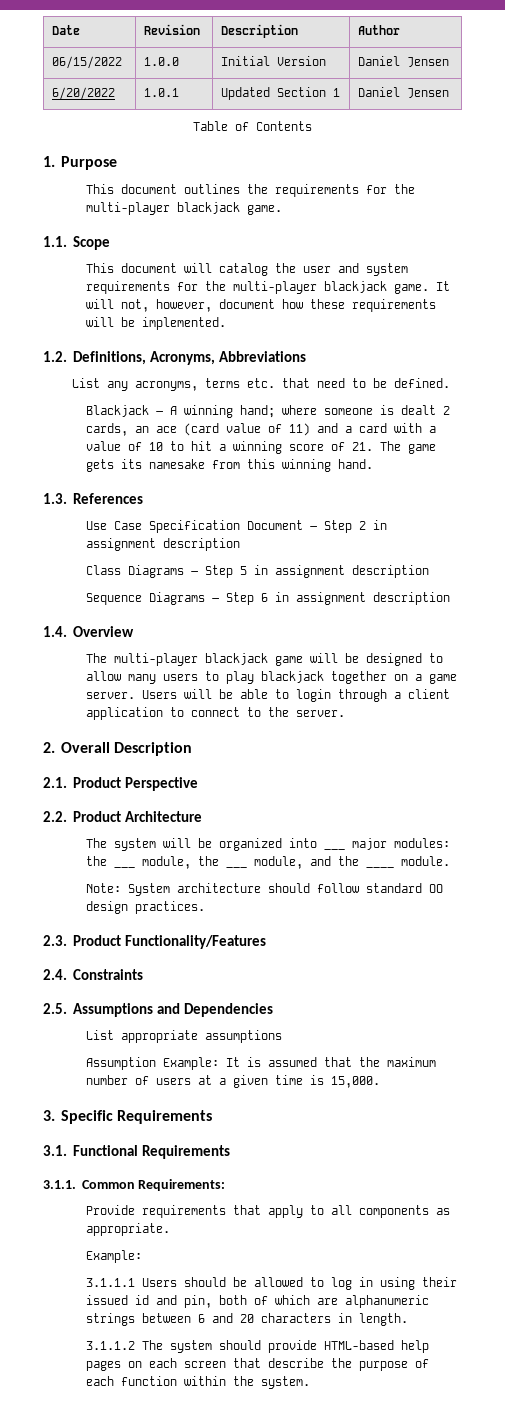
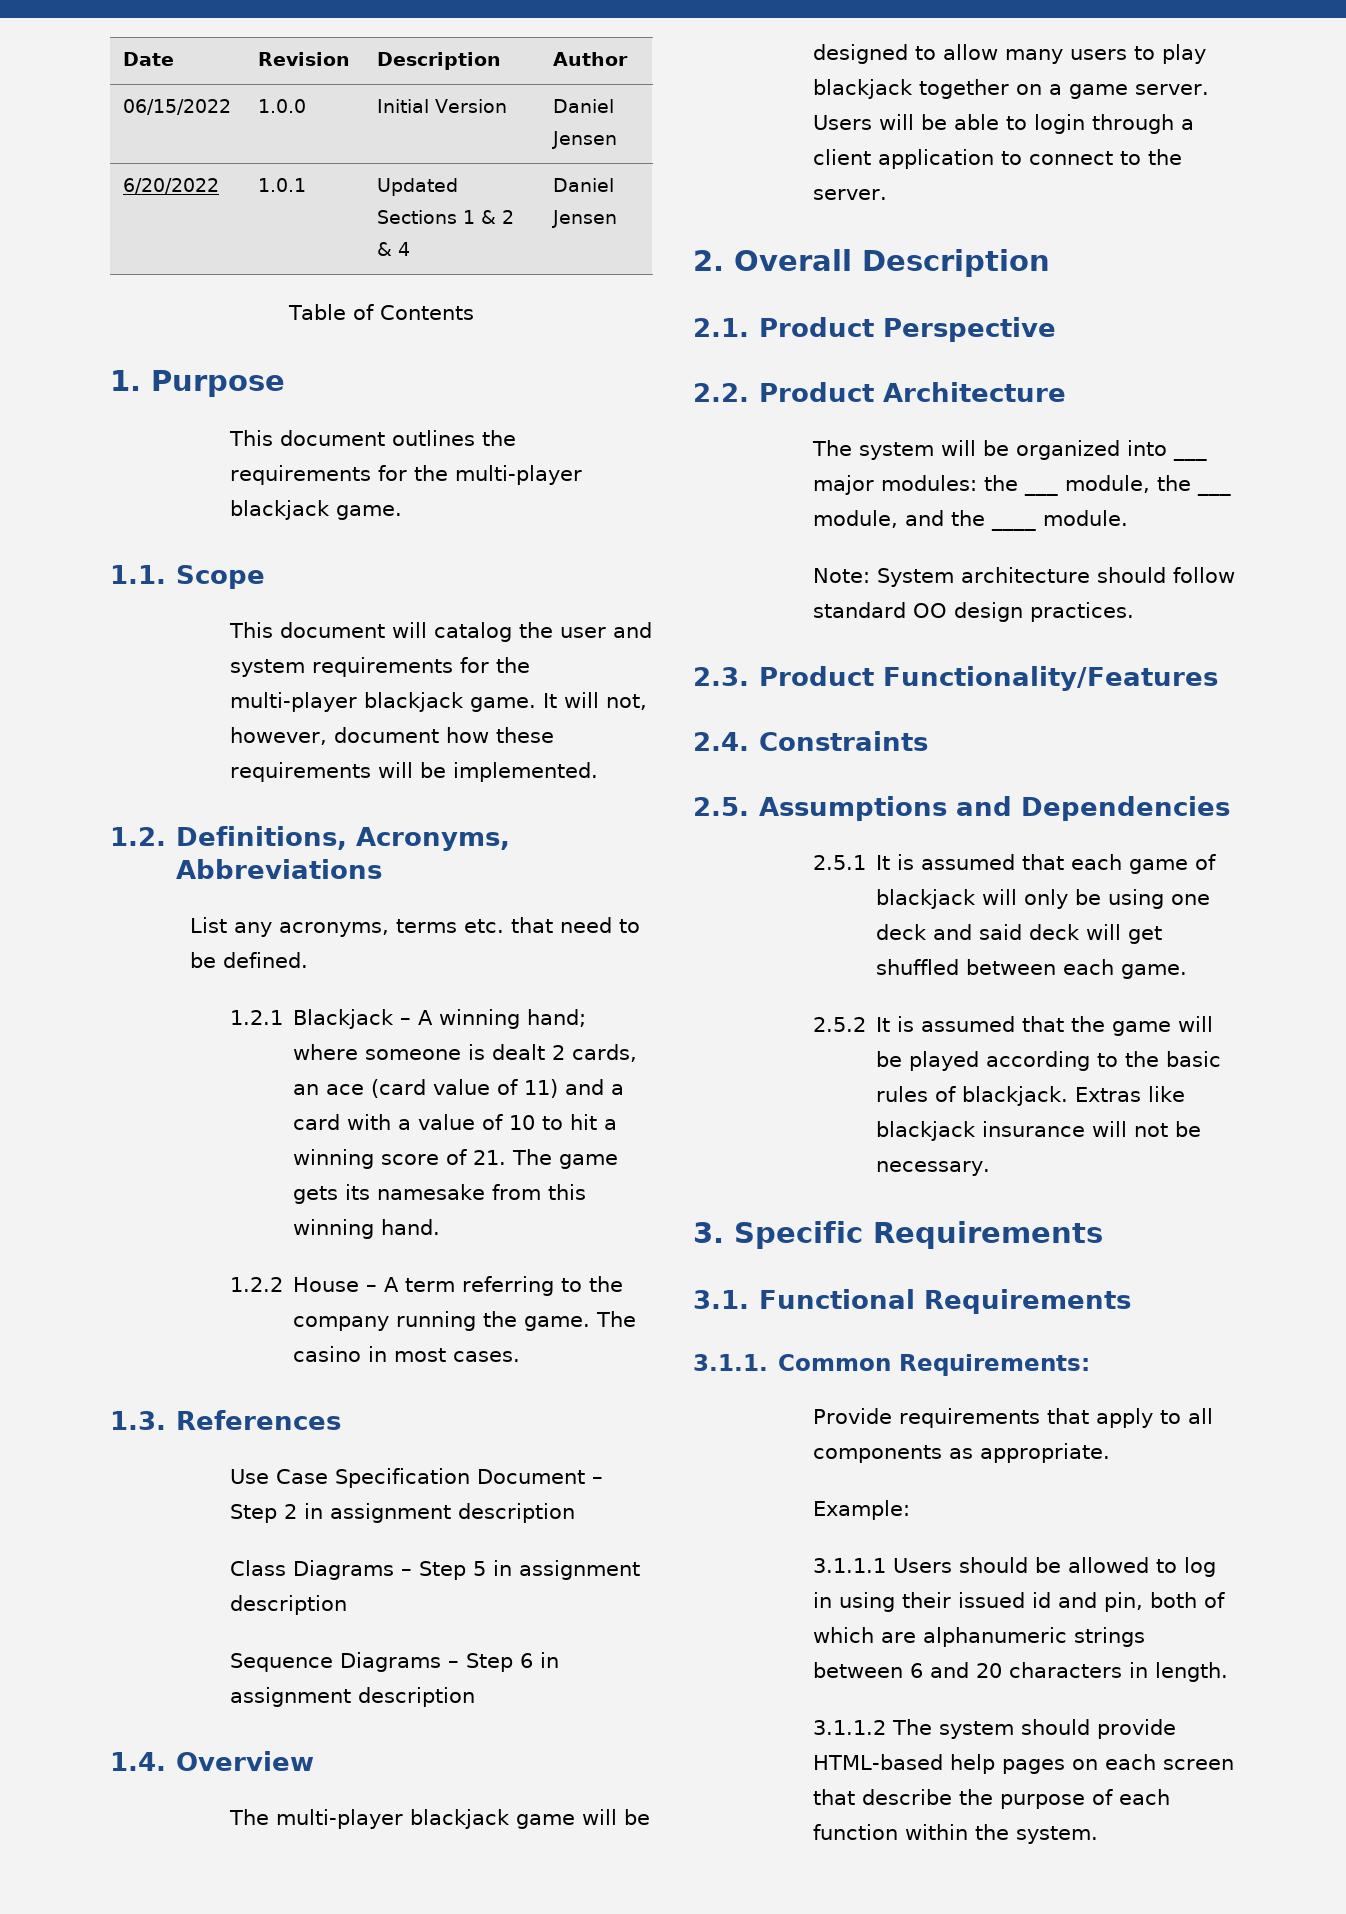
- 6/20/2022 | 1.0.1 | Updated Section 1 | Daniel Jensen
+ 6/20/2022 | 1.0.1 | Updated Sections 1 & 2 & 4 | Daniel Jensen
- Blackjack – A winning hand; where someone is dealt 2 cards, an ace (card value of 11) and a card with a value of 10 to hit a winning score of 21. The game gets its namesake from this winning hand.
+ 1.2.1 Blackjack – A winning hand; where someone is dealt 2 cards, an ace (card value of 11) and a card with a value of 10 to hit a winning score of 21. The game gets its namesake from this winning hand.
+ 1.2.2 House – A term referring to the company running the game. The casino in most cases.
- List appropriate assumptions
- Assumption Example: It is assumed that the maximum number of users at a given time is 15,000.
+ 2.5.1 It is assumed that each game of blackjack will only be using one deck and said deck will get shuffled between each game.
+ 2.5.2 It is assumed that the game will be played according to the basic rules of blackjack. Extras like blackjack insurance will not be necessary.

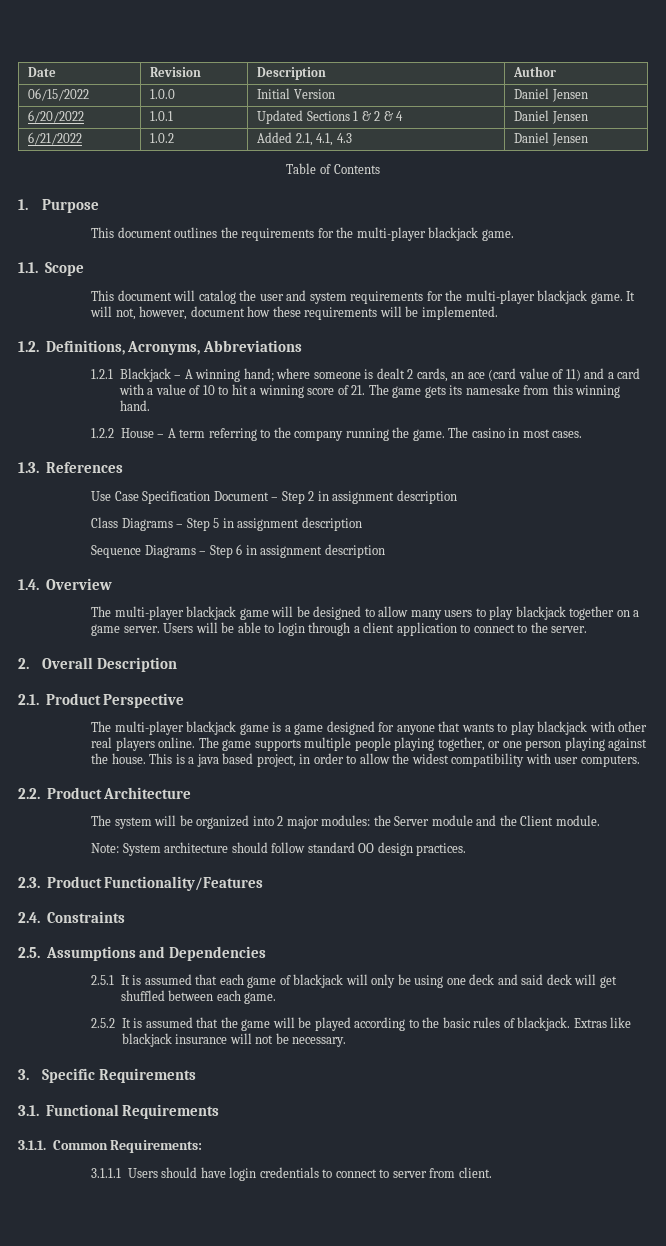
+ 6/21/2022 | 1.0.2 | Added 2.1, 4.1, 4.3 | Daniel Jensen
- List any acronyms, terms etc. that need to be defined.
+ The multi-player blackjack game is a game designed for anyone that wants to play blackjack with other real players online. The game supports multiple people playing together, or one person playing against the house. This is a java based project, in order to allow the widest compatibility with user computers.
- The system will be organized into ___ major modules: the ___ module, the ___ module, and the ____ module.
+ The system will be organized into 2 major modules: the Server module and the Client module.
- Provide requirements that apply to all components as appropriate.
- Example:
- 3.1.1.1 Users should be allowed to log in using their issued id and pin, both of which are alphanumeric strings between 6 and 20 characters in length.
- 3.1.1.2 The system should provide HTML-based help pages on each screen that describe the purpose of each function within the system.
+ 3.1.1.1 Users should have login credentials to connect to server from client.

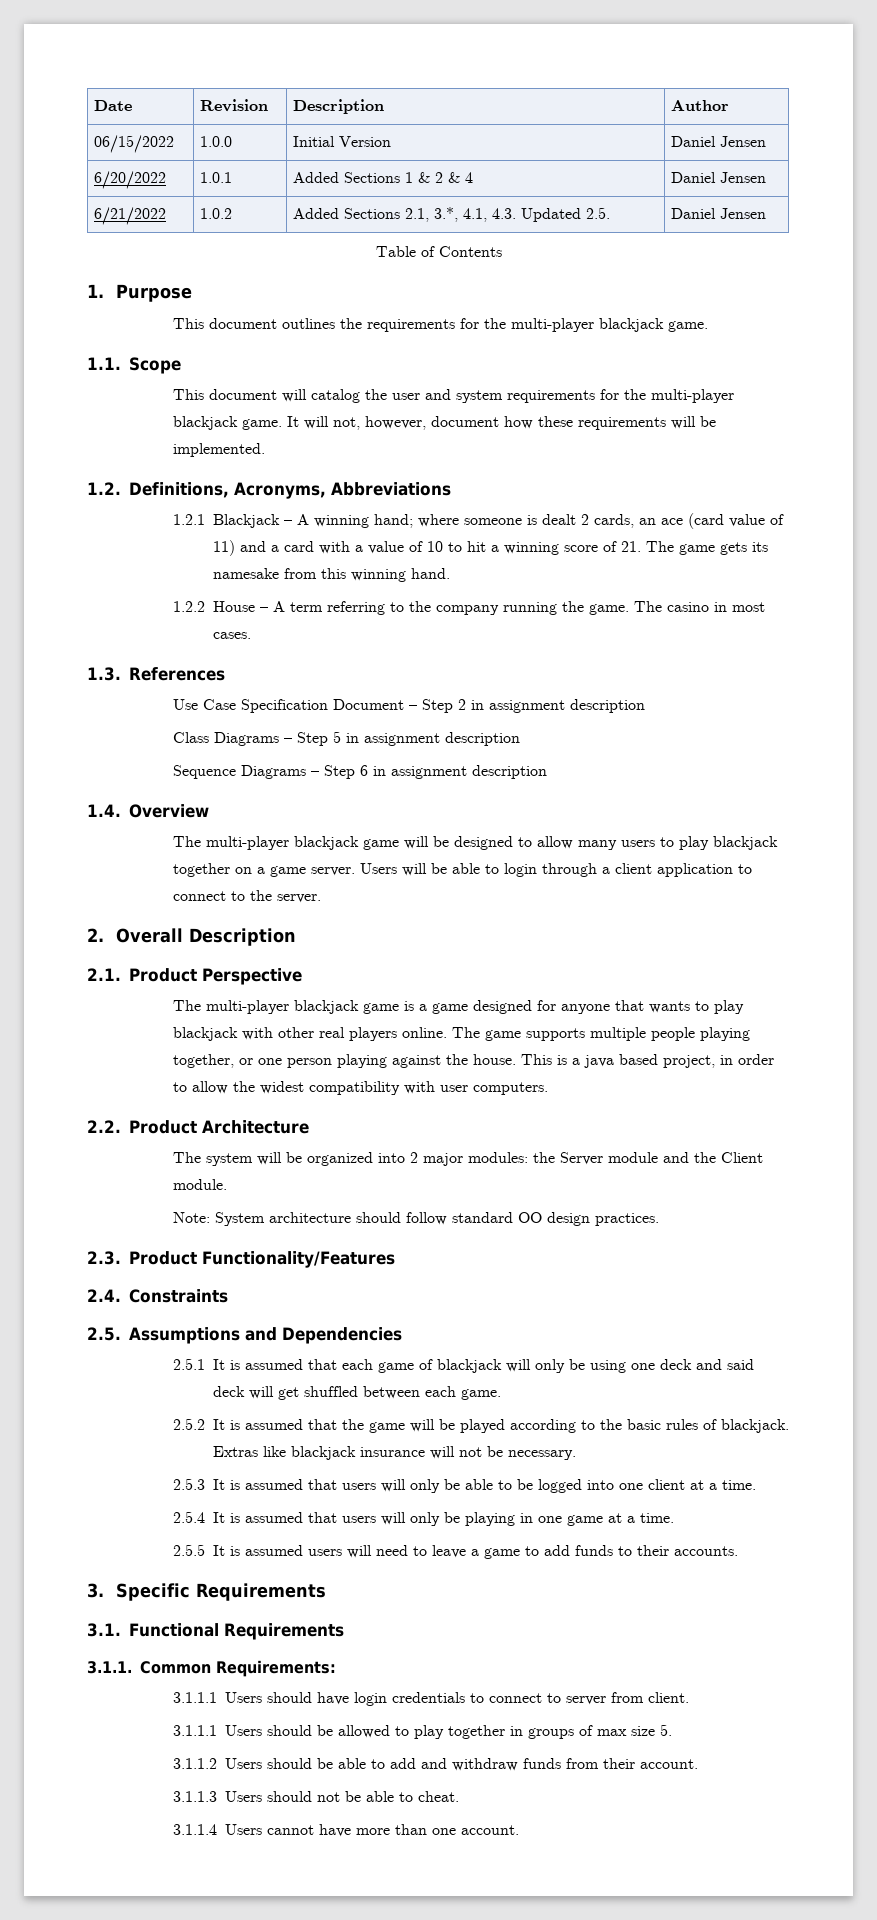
- 6/20/2022 | 1.0.1 | Updated Sections 1 & 2 & 4 | Daniel Jensen
+ 6/20/2022 | 1.0.1 | Added Sections 1 & 2 & 4 | Daniel Jensen
- 6/21/2022 | 1.0.2 | Added 2.1, 4.1, 4.3 | Daniel Jensen
+ 6/21/2022 | 1.0.2 | Added Sections 2.1, 3.*, 4.1, 4.3. Updated 2.5. | Daniel Jensen
+ 2.5.3 It is assumed that users will only be able to be logged into one client at a time.
+ 2.5.4 It is assumed that users will only be playing in one game at a time.
+ 2.5.5 It is assumed users will need to leave a game to add funds to their accounts.
+ 3.1.1.1 Users should be allowed to play together in groups of max size 5.
+ 3.1.1.2 Users should be able to add and withdraw funds from their account.
+ 3.1.1.3 Users should not be able to cheat.
+ 3.1.1.4 Users cannot have more than one account.

